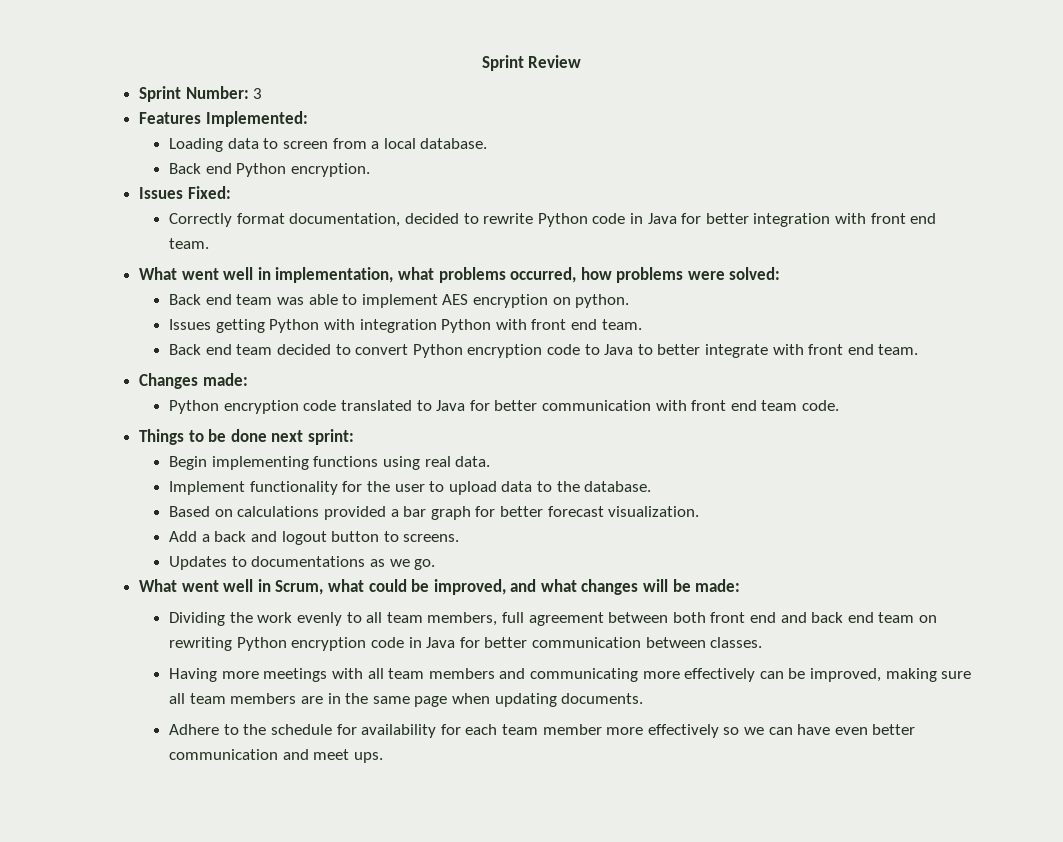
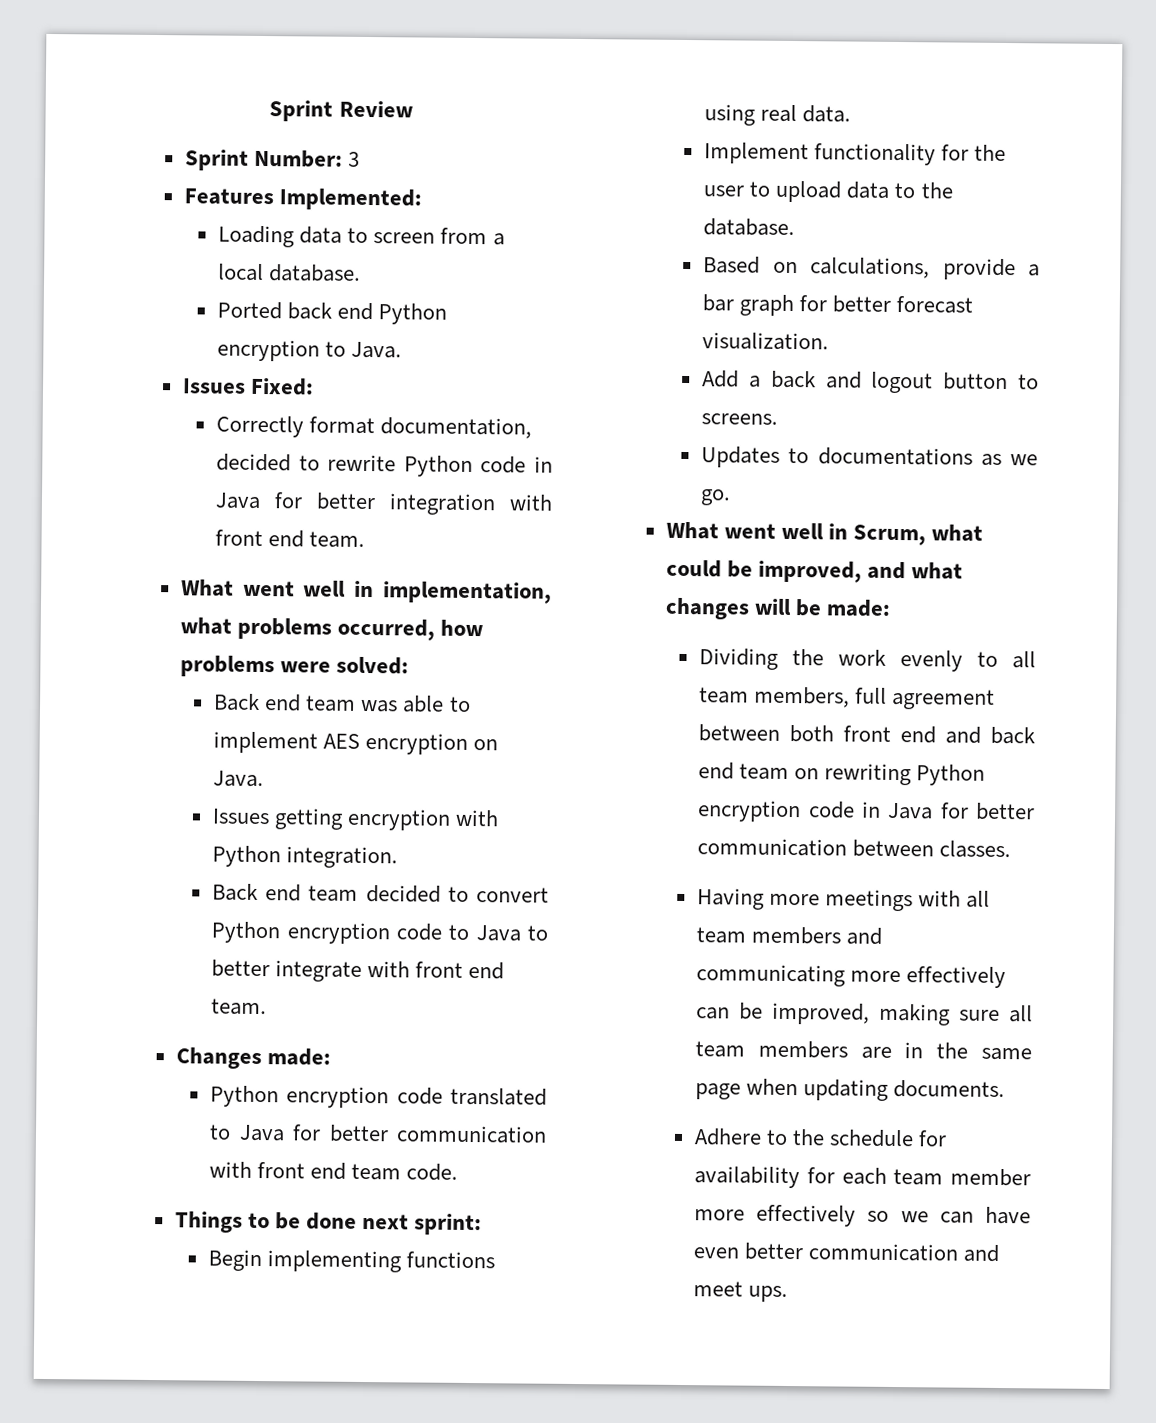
- Back end Python encryption.
+ Ported back end Python encryption to Java.
- Back end team was able to implement AES encryption on python.
+ Back end team was able to implement AES encryption on Java.
- Issues getting Python with integration Python with front end team.
+ Issues getting encryption with Python integration.
- Based on calculations provided a bar graph for better forecast visualization.
+ Based on calculations, provide a bar graph for better forecast visualization.

